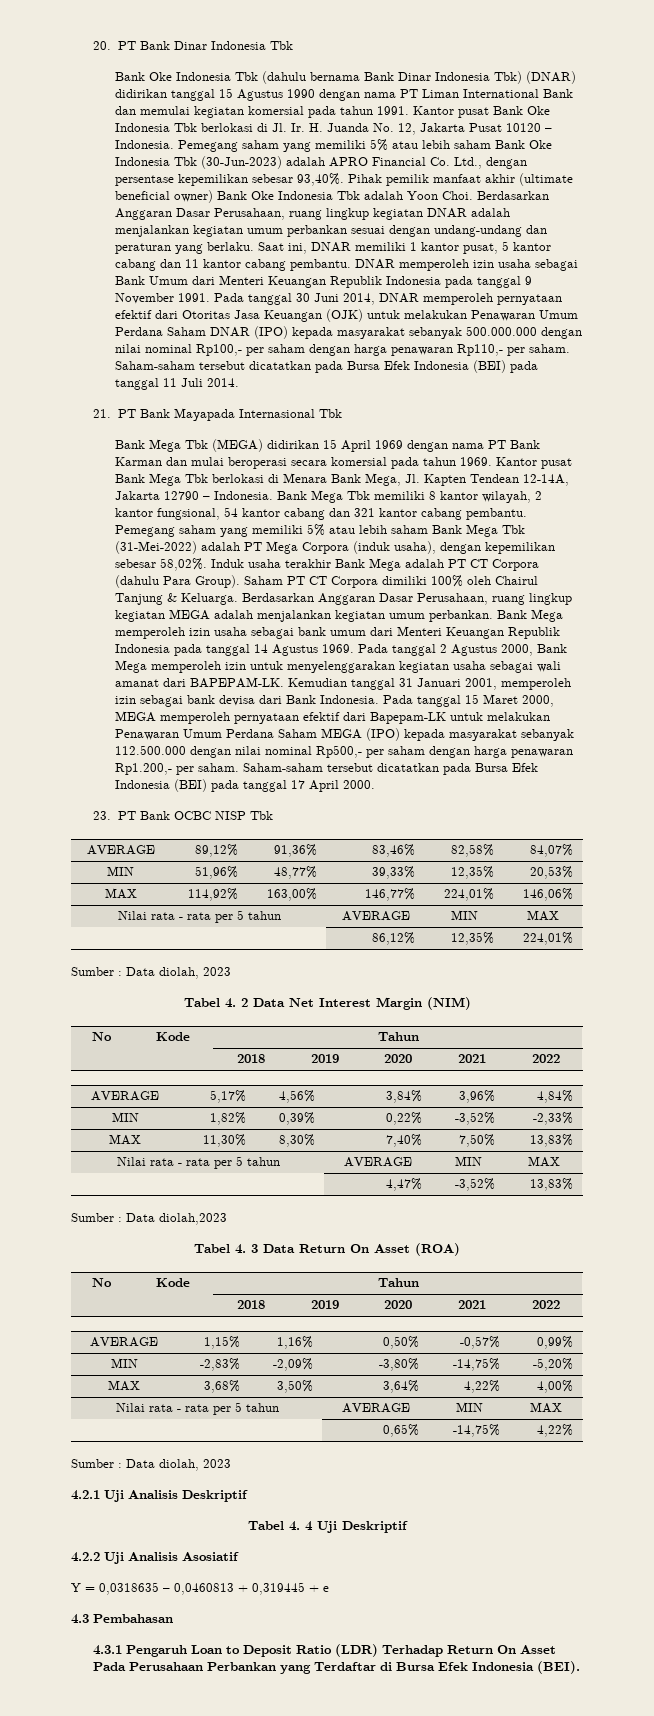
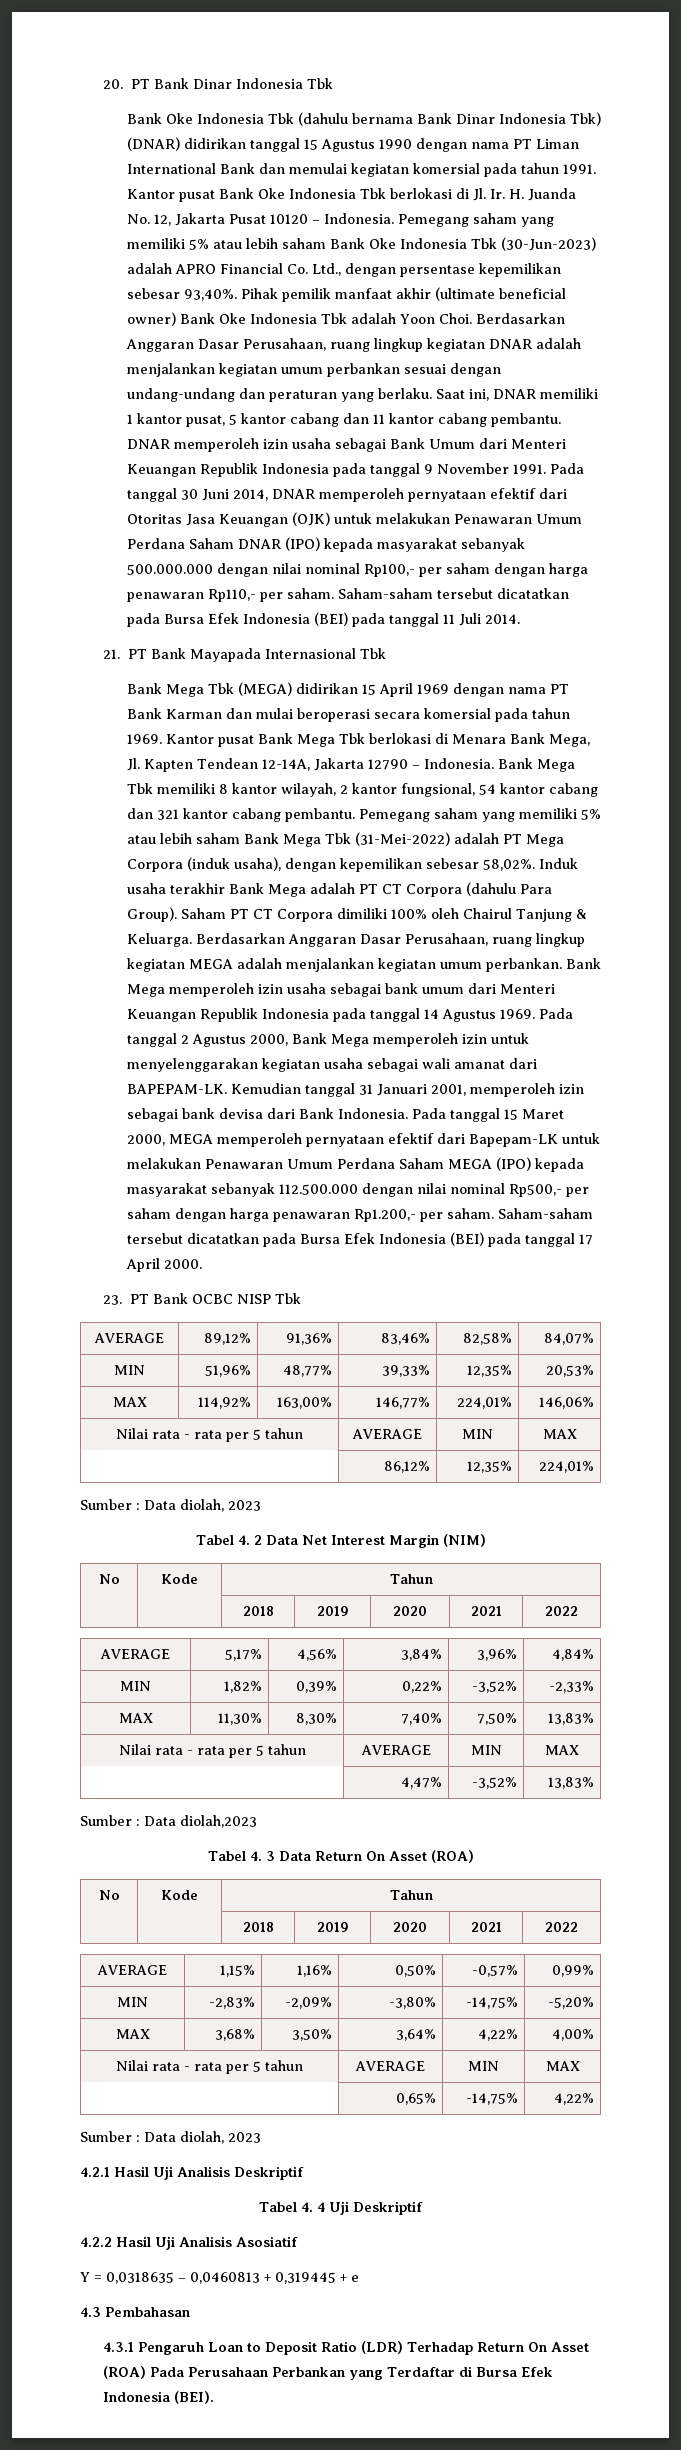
- 4.2.1 Uji Analisis Deskriptif
+ 4.2.1 Hasil Uji Analisis Deskriptif
- 4.2.2 Uji Analisis Asosiatif
+ 4.2.2 Hasil Uji Analisis Asosiatif
- 4.3.1 Pengaruh Loan to Deposit Ratio (LDR) Terhadap Return On Asset Pada Perusahaan Perbankan yang Terdaftar di Bursa Efek Indonesia (BEI).
+ 4.3.1 Pengaruh Loan to Deposit Ratio (LDR) Terhadap Return On Asset (ROA) Pada Perusahaan Perbankan yang Terdaftar di Bursa Efek Indonesia (BEI).

